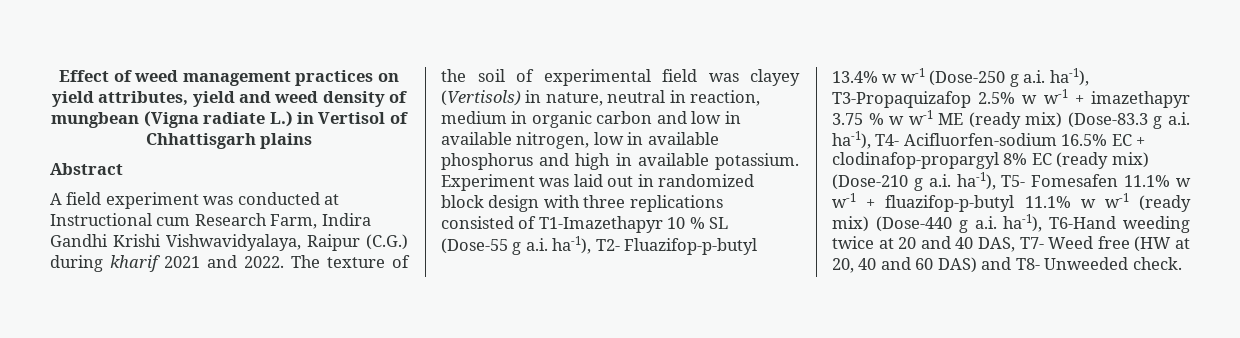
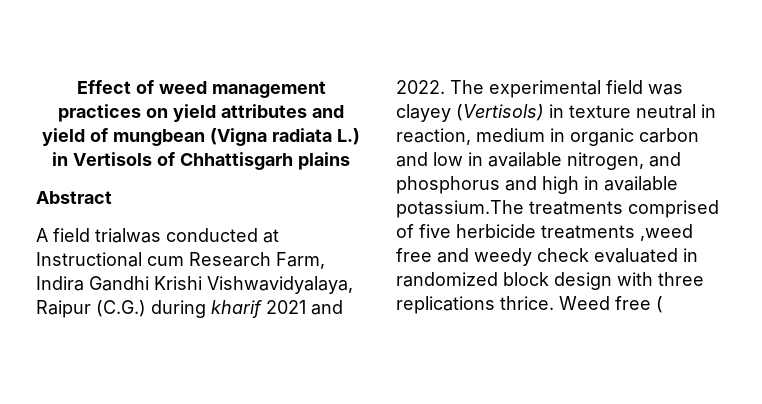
- Effect of weed management practices on yield attributes, yield and weed density of mungbean (Vigna radiate L.) in Vertisol of Chhattisgarh plains
+ Effect of weed management practices on yield attributes and yield of mungbean (Vigna radiata L.) in Vertisols of Chhattisgarh plains
- A field experiment was conducted at Instructional cum Research Farm, Indira Gandhi Krishi Vishwavidyalaya, Raipur (C.G.) during kharif 2021 and 2022.
+ A field trialwas conducted at Instructional cum Research Farm, Indira Gandhi Krishi Vishwavidyalaya, Raipur (C.G.) during kharif 2021 and 2022.
- The texture of the soil of experimental field was clayey (Vertisols) in nature, neutral in reaction, medium in organic carbon and low in available nitrogen, low in available phosphorus and high in available potassium. Experiment was laid out in randomized block design with three replications consisted of T1-Imazethapyr 10 % SL (Dose-55 g a.i. ha-1), T2- Fluazifop-p-butyl 13.4% w w-1 (Dose-250 g a.i. ha-1), T3-Propaquizafop 2.5% w w-1 + imazethapyr 3.75 % w w-1 ME (ready mix) (Dose-83.3 g a.i. ha-1), T4- Acifluorfen-sodium 16.5% EC + clodinafop-propargyl 8% EC (ready mix) (Dose-210 g a.i. ha-1), T5- Fomesafen 11.1% w w-1 + fluazifop-p-butyl 11.1% w w-1 (ready mix) (Dose-440 g a.i. ha-1), T6-Hand weeding twice at 20 and 40 DAS, T7- Weed free (HW at 20, 40 and 60 DAS) and T8- Unweeded check.
+ The experimental field was clayey (Vertisols) in texture neutral in reaction, medium in organic carbon and low in available nitrogen, and phosphorus and high in available potassium.The treatments comprised of five herbicide treatments ,weed free and weedy check evaluated in randomized block design with three replications thrice. Weed free (

